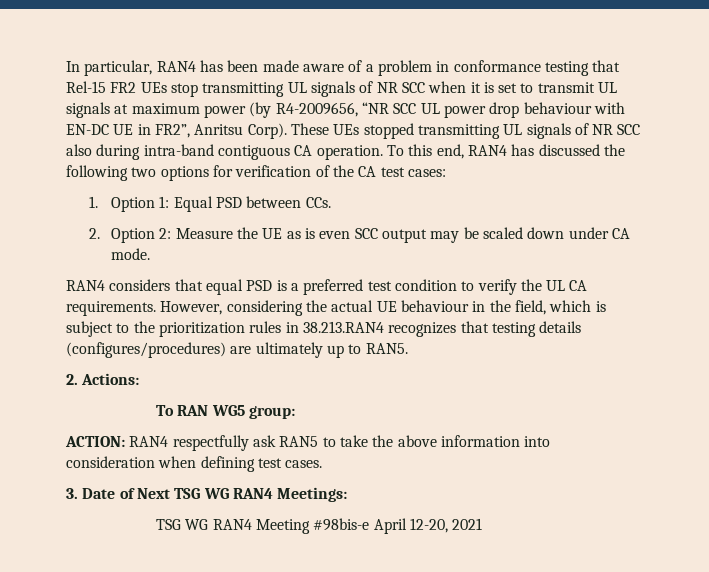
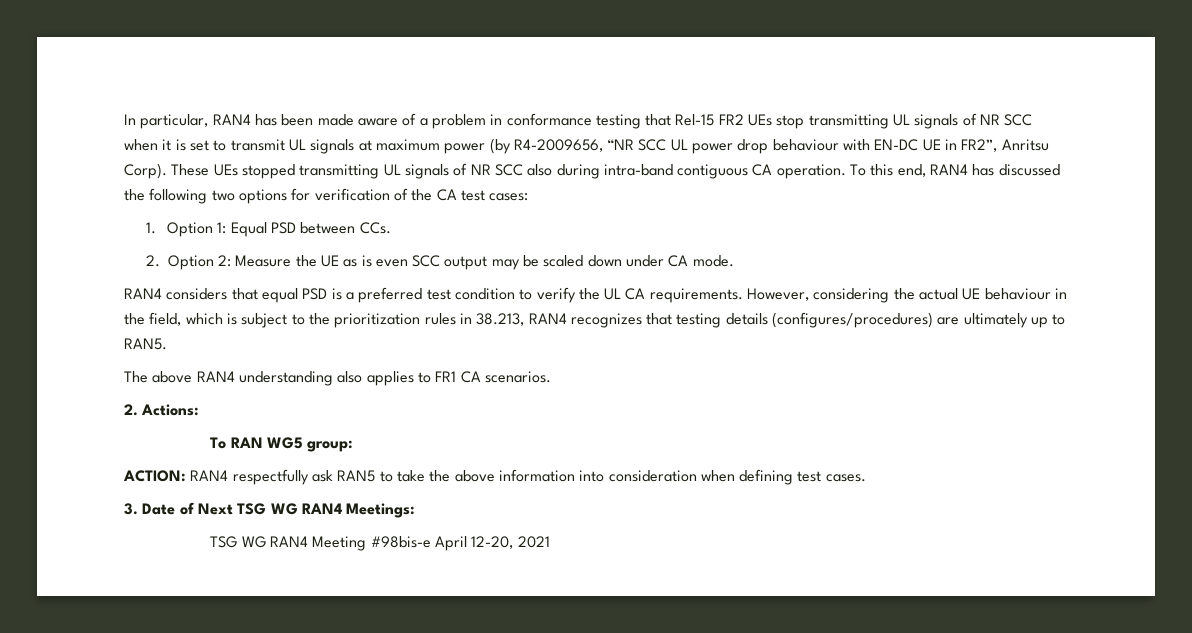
- However, considering the actual UE behaviour in the field, which is subject to the prioritization rules in 38.213.RAN4 recognizes that testing details (configures/procedures) are ultimately up to RAN5.
+ However, considering the actual UE behaviour in the field, which is subject to the prioritization rules in 38.213, RAN4 recognizes that testing details (configures/procedures) are ultimately up to RAN5.
+ The above RAN4 understanding also applies to FR1 CA scenarios.

